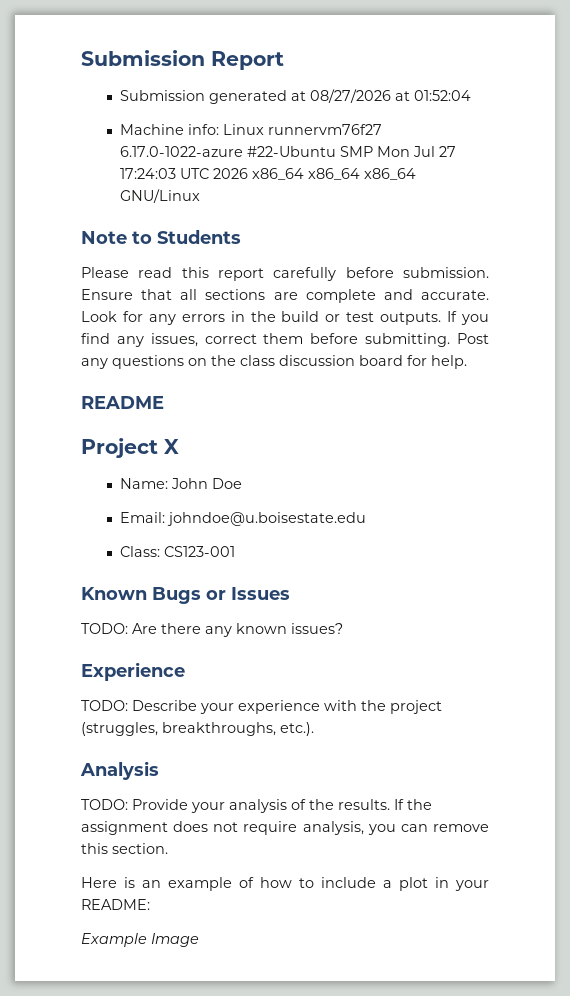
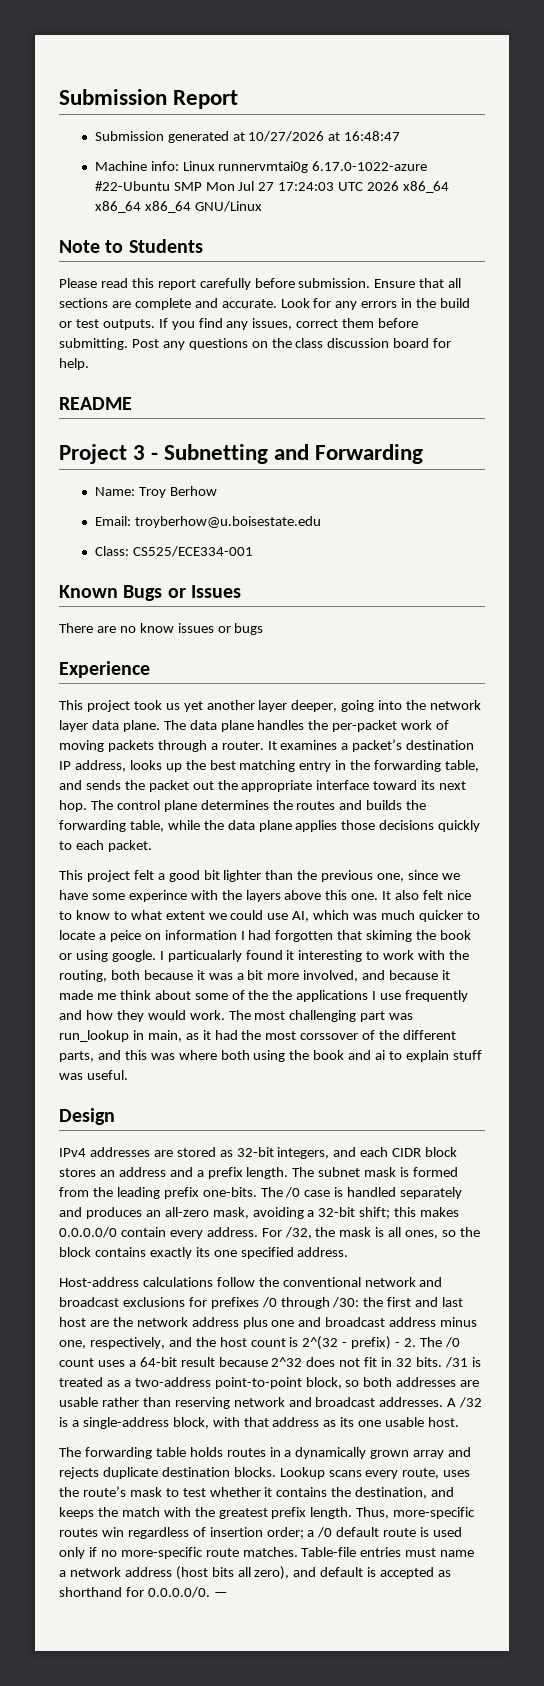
- Submission generated at 08/27/2026 at 01:52:04
+ Submission generated at 10/27/2026 at 16:48:47
- Machine info: Linux runnervm76f27 6.17.0-1022-azure #22-Ubuntu SMP Mon Jul 27 17:24:03 UTC 2026 x86_64 x86_64 x86_64 GNU/Linux
+ Machine info: Linux runnervmtai0g 6.17.0-1022-azure #22-Ubuntu SMP Mon Jul 27 17:24:03 UTC 2026 x86_64 x86_64 x86_64 GNU/Linux
- Project X
+ Project 3 - Subnetting and Forwarding
- Name: John Doe
+ Name: Troy Berhow
- Email: johndoe@u.boisestate.edu
+ Email: troyberhow@u.boisestate.edu
- Class: CS123-001
+ Class: CS525/ECE334-001
- TODO: Are there any known issues?
+ There are no know issues or bugs
  Experience
- TODO: Describe your experience with the project (struggles, breakthroughs, etc.).
- Analysis
- TODO: Provide your analysis of the results. If the assignment does not require analysis, you can remove this section.
- Here is an example of how to include a plot in your README:
- Example Image
+ This project took us yet another layer deeper, going into the network layer data plane. The data plane handles the per-packet work of moving packets through a router. It examines a packet’s destination IP address, looks up the best matching entry in the forwarding table, and sends the packet out the appropriate interface toward its next hop. The control plane determines the routes and builds the forwarding table, while the data plane applies those decisions quickly to each packet.
+ This project felt a good bit lighter than the previous one, since we have some experince with the layers above this one. It also felt nice to know to what extent we could use AI, which was much quicker to locate a peice on information I had forgotten that skiming the book or using google. I particualarly found it interesting to work with the routing, both because it was a bit more involved, and because it made me think about some of the the applications I use frequently and how they would work. The most challenging part was run_lookup in main, as it had the most corssover of the different parts, and this was where both using the book and ai to explain stuff was useful.
+ Design
+ IPv4 addresses are stored as 32-bit integers, and each CIDR block stores an address and a prefix length. The subnet mask is formed from the leading prefix one-bits. The /0 case is handled separately and produces an all-zero mask, avoiding a 32-bit shift; this makes 0.0.0.0/0 contain every address. For /32, the mask is all ones, so the block contains exactly its one specified address.
+ Host-address calculations follow the conventional network and broadcast exclusions for prefixes /0 through /30: the first and last host are the network address plus one and broadcast address minus one, respectively, and the host count is 2^(32 - prefix) - 2. The /0 count uses a 64-bit result because 2^32 does not fit in 32 bits. /31 is treated as a two-address point-to-point block, so both addresses are usable rather than reserving network and broadcast addresses. A /32 is a single-address block, with that address as its one usable host.
+ The forwarding table holds routes in a dynamically grown array and rejects duplicate destination blocks. Lookup scans every route, uses the route’s mask to test whether it contains the destination, and keeps the match with the greatest prefix length. Thus, more-specific routes win regardless of insertion order; a /0 default route is used only if no more-specific route matches. Table-file entries must name a network address (host bits all zero), and default is accepted as shorthand for 0.0.0.0/0. —

